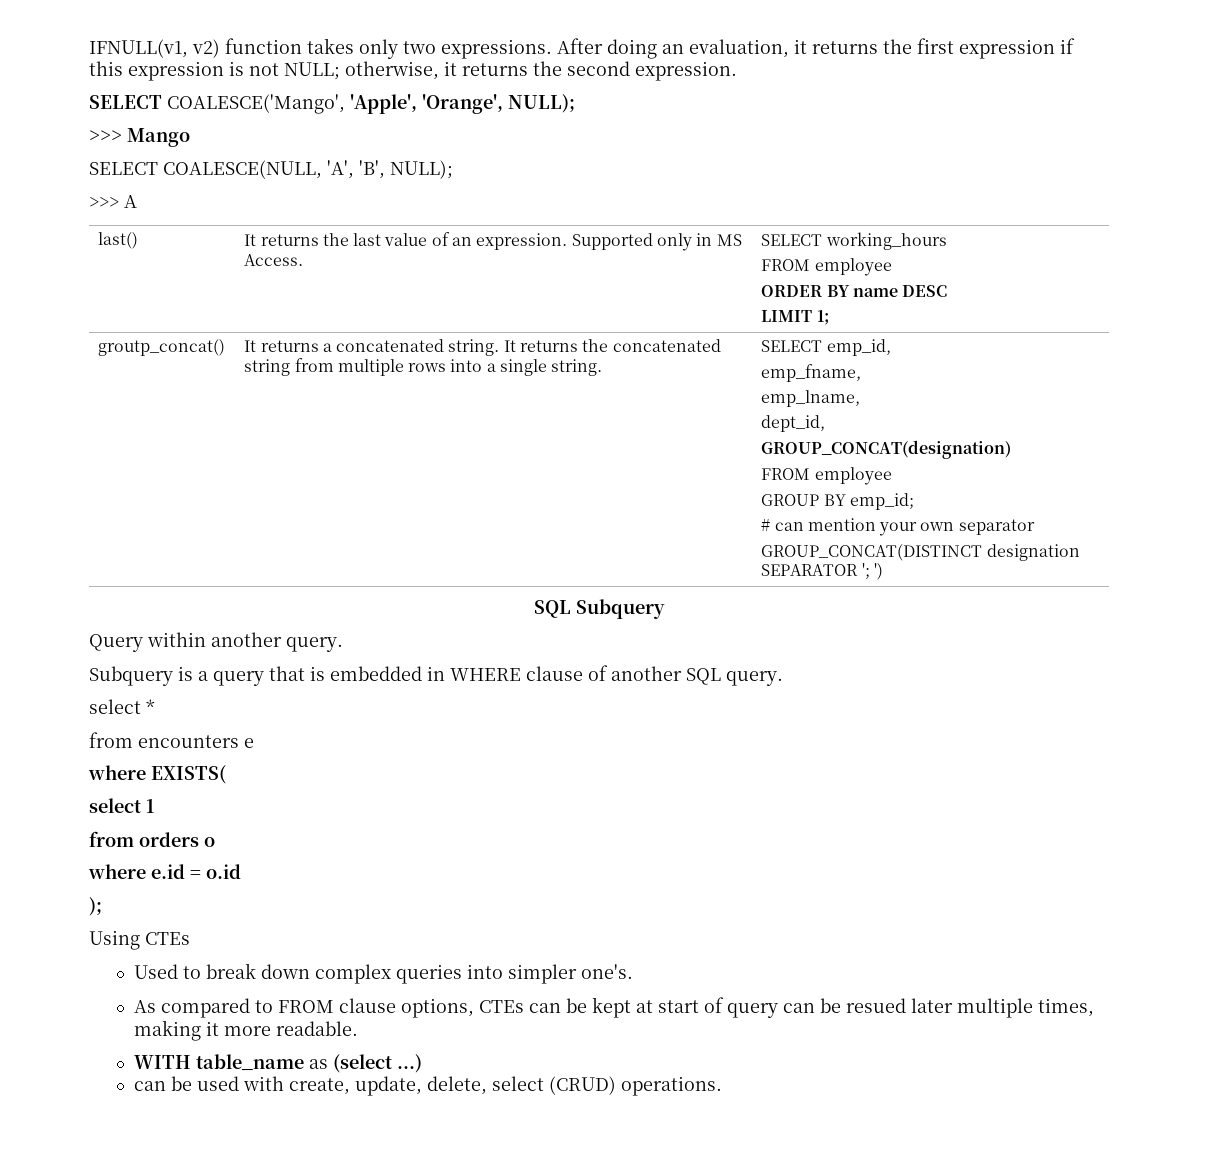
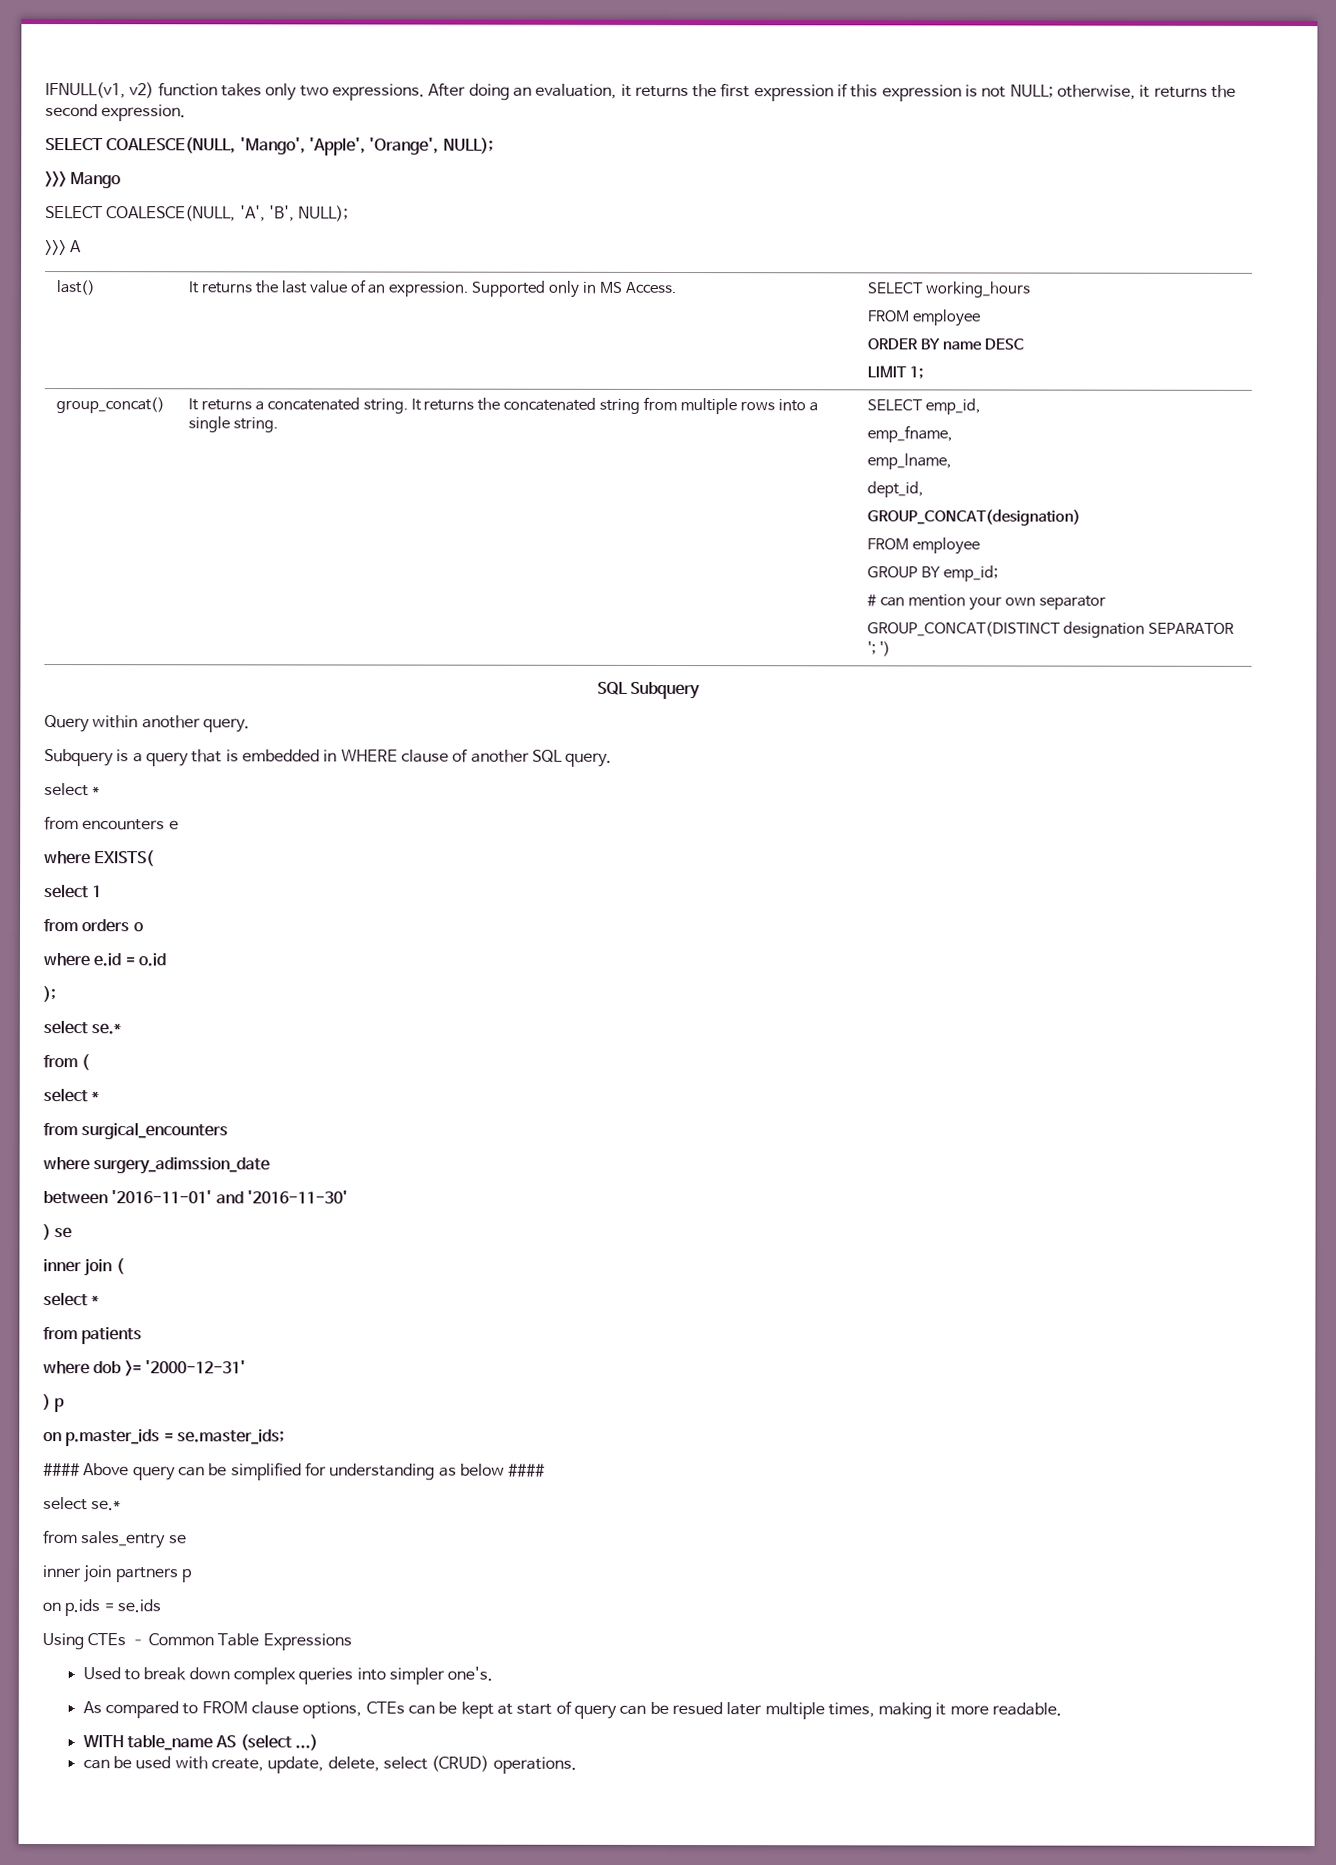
- SELECT COALESCE('Mango', 'Apple', 'Orange', NULL);
+ SELECT COALESCE(NULL, 'Mango', 'Apple', 'Orange', NULL);
- groutp_concat() | It returns a concatenated string. It returns the concatenated string from multiple rows into a single string. | SELECT emp_id,
+ group_concat() | It returns a concatenated string. It returns the concatenated string from multiple rows into a single string. | SELECT emp_id,
  );
- Using CTEs
+ select se.*
+ from (
+ select *
+ from surgical_encounters
+ where surgery_adimssion_date
+ between '2016-11-01' and '2016-11-30'
+ ) se
+ inner join (
+ select *
+ from patients
+ where dob >= '2000-12-31'
+ ) p
+ on p.master_ids = se.master_ids;
+ #### Above query can be simplified for understanding as below ####
+ select se.*
+ from sales_entry se
+ inner join partners p
+ on p.ids = se.ids
+ Using CTEs – Common Table Expressions
- WITH table_name as (select ...)
+ WITH table_name AS (select ...)

